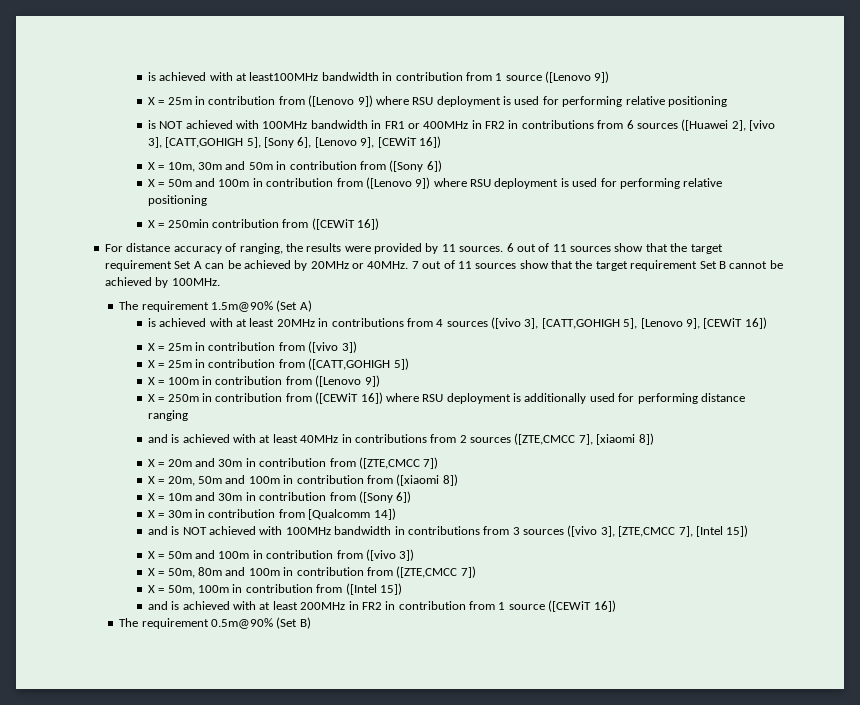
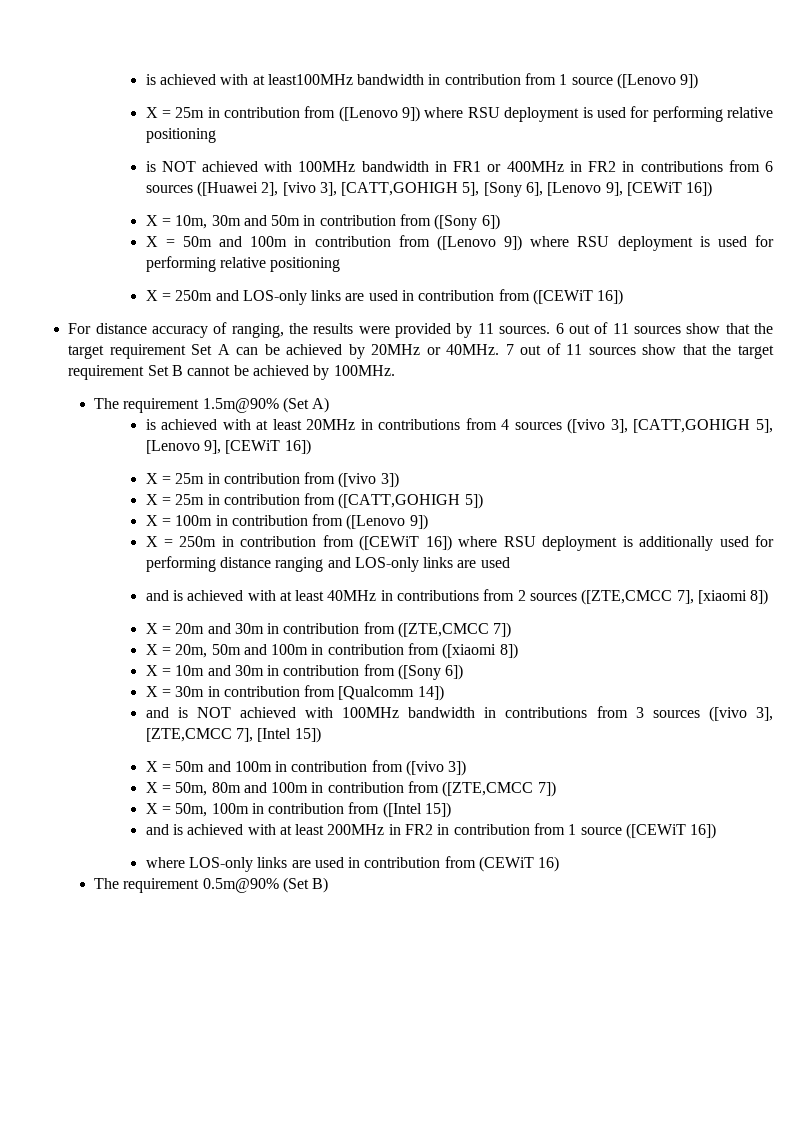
- X = 250min contribution from ([CEWiT 16])
+ X = 250m and LOS-only links are used in contribution from ([CEWiT 16])
- X = 250m in contribution from ([CEWiT 16]) where RSU deployment is additionally used for performing distance ranging
+ X = 250m in contribution from ([CEWiT 16]) where RSU deployment is additionally used for performing distance ranging and LOS-only links are used
+ where LOS-only links are used in contribution from (CEWiT 16)

